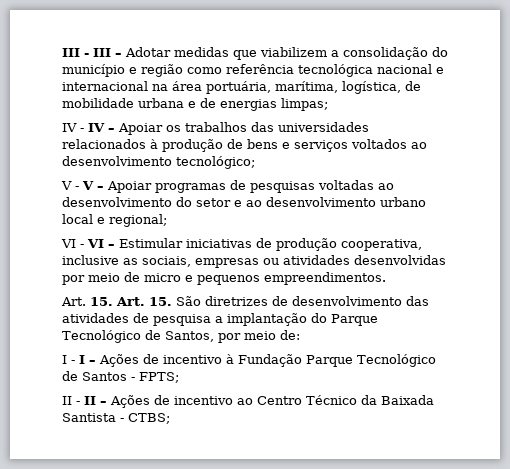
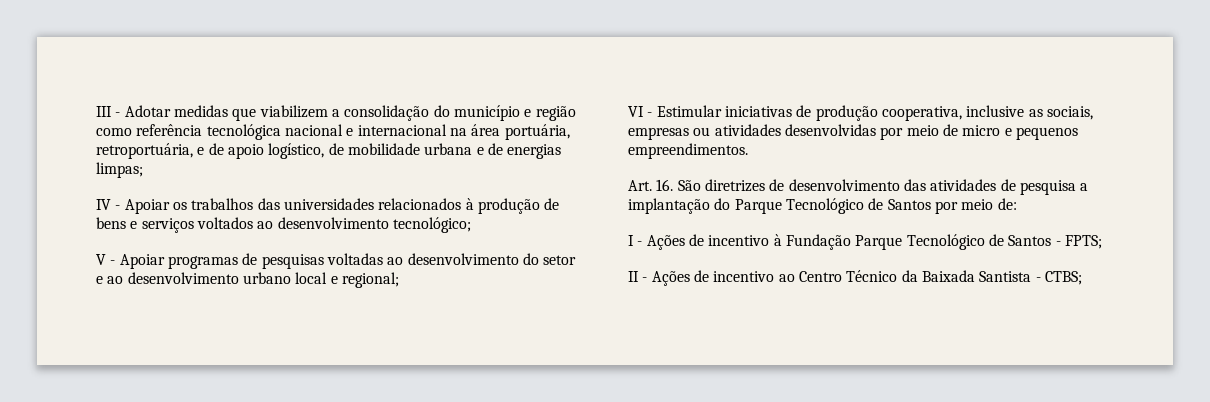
- III - III – Adotar medidas que viabilizem a consolidação do município e região como referência tecnológica nacional e internacional na área portuária, marítima, logística, de mobilidade urbana e de energias limpas;
+ III - Adotar medidas que viabilizem a consolidação do município e região como referência tecnológica nacional e internacional na área portuária, retroportuária, e de apoio logístico, de mobilidade urbana e de energias limpas;
- IV - IV – Apoiar os trabalhos das universidades relacionados à produção de bens e serviços voltados ao desenvolvimento tecnológico;
+ IV - Apoiar os trabalhos das universidades relacionados à produção de bens e serviços voltados ao desenvolvimento tecnológico;
- V - V – Apoiar programas de pesquisas voltadas ao desenvolvimento do setor e ao desenvolvimento urbano local e regional;
+ V - Apoiar programas de pesquisas voltadas ao desenvolvimento do setor e ao desenvolvimento urbano local e regional;
- VI - VI – Estimular iniciativas de produção cooperativa, inclusive as sociais, empresas ou atividades desenvolvidas por meio de micro e pequenos empreendimentos.
+ VI - Estimular iniciativas de produção cooperativa, inclusive as sociais, empresas ou atividades desenvolvidas por meio de micro e pequenos empreendimentos.
- Art. 15. Art. 15. São diretrizes de desenvolvimento das atividades de pesquisa a implantação do Parque Tecnológico de Santos, por meio de:
+ Art. 16. São diretrizes de desenvolvimento das atividades de pesquisa a implantação do Parque Tecnológico de Santos por meio de:
- I - I – Ações de incentivo à Fundação Parque Tecnológico de Santos - FPTS;
+ I - Ações de incentivo à Fundação Parque Tecnológico de Santos - FPTS;
- II - II – Ações de incentivo ao Centro Técnico da Baixada Santista - CTBS;
+ II - Ações de incentivo ao Centro Técnico da Baixada Santista - CTBS;

